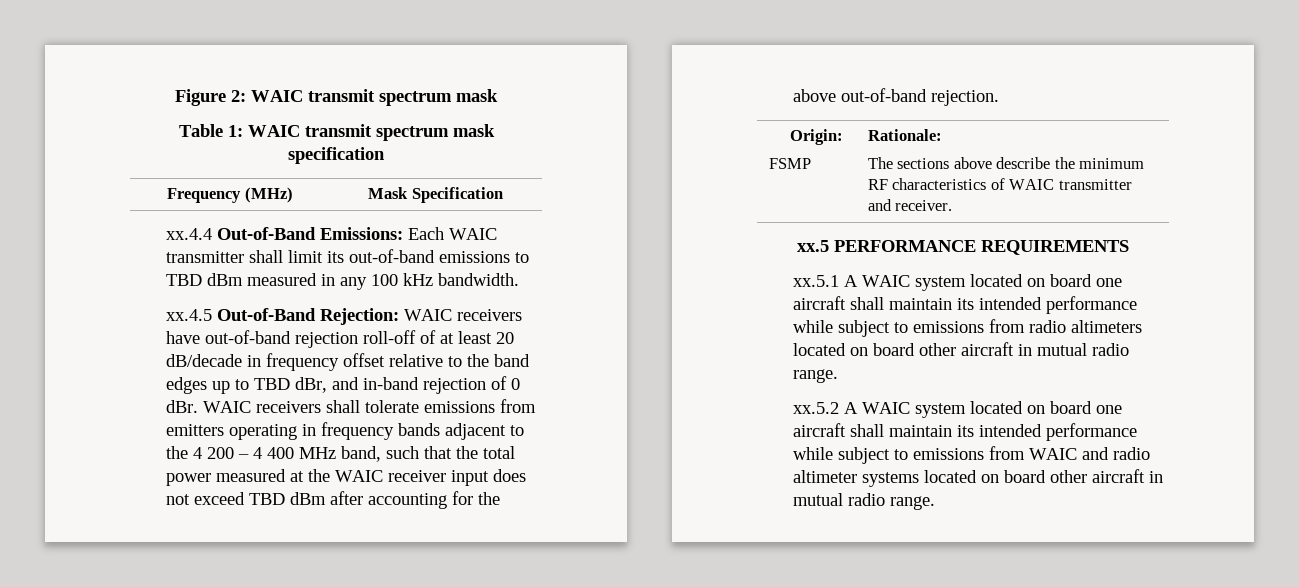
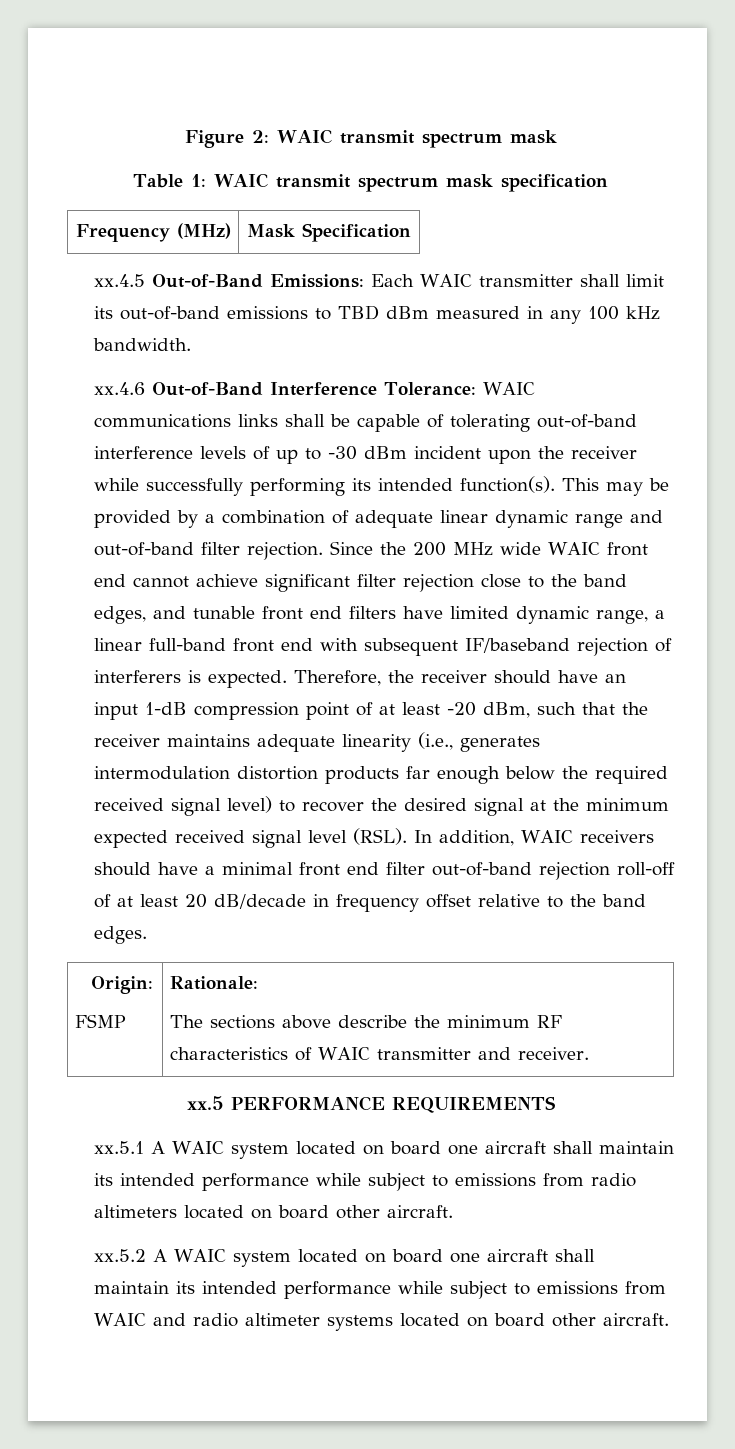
- xx.4.4 Out-of-Band Emissions: Each WAIC transmitter shall limit its out-of-band emissions to TBD dBm measured in any 100 kHz bandwidth.
+ xx.4.5 Out-of-Band Emissions: Each WAIC transmitter shall limit its out-of-band emissions to TBD dBm measured in any 100 kHz bandwidth.
- xx.4.5 Out-of-Band Rejection: WAIC receivers have out-of-band rejection roll-off of at least 20 dB/decade in frequency offset relative to the band edges up to TBD dBr, and in-band rejection of 0 dBr. WAIC receivers shall tolerate emissions from emitters operating in frequency bands adjacent to the 4 200 – 4 400 MHz band, such that the total power measured at the WAIC receiver input does not exceed TBD dBm after accounting for the above out-of-band rejection.
+ xx.4.6 Out-of-Band Interference Tolerance: WAIC communications links shall be capable of tolerating out-of-band interference levels of up to -30 dBm incident upon the receiver while successfully performing its intended function(s). This may be provided by a combination of adequate linear dynamic range and out-of-band filter rejection. Since the 200 MHz wide WAIC front end cannot achieve significant filter rejection close to the band edges, and tunable front end filters have limited dynamic range, a linear full-band front end with subsequent IF/baseband rejection of interferers is expected. Therefore, the receiver should have an input 1-dB compression point of at least -20 dBm, such that the receiver maintains adequate linearity (i.e., generates intermodulation distortion products far enough below the required received signal level) to recover the desired signal at the minimum expected received signal level (RSL). In addition, WAIC receivers should have a minimal front end filter out-of-band rejection roll-off of at least 20 dB/decade in frequency offset relative to the band edges.
- xx.5.1 A WAIC system located on board one aircraft shall maintain its intended performance while subject to emissions from radio altimeters located on board other aircraft in mutual radio range.
+ xx.5.1 A WAIC system located on board one aircraft shall maintain its intended performance while subject to emissions from radio altimeters located on board other aircraft.
- xx.5.2 A WAIC system located on board one aircraft shall maintain its intended performance while subject to emissions from WAIC and radio altimeter systems located on board other aircraft in mutual radio range.
+ xx.5.2 A WAIC system located on board one aircraft shall maintain its intended performance while subject to emissions from WAIC and radio altimeter systems located on board other aircraft.

